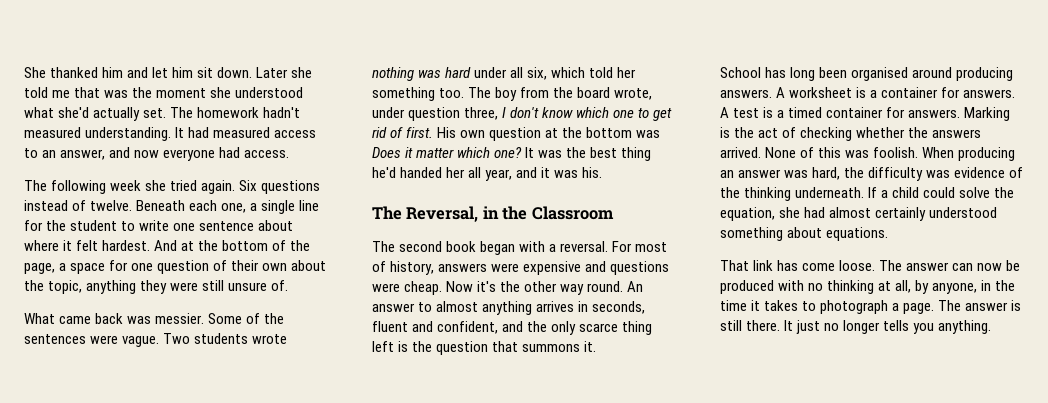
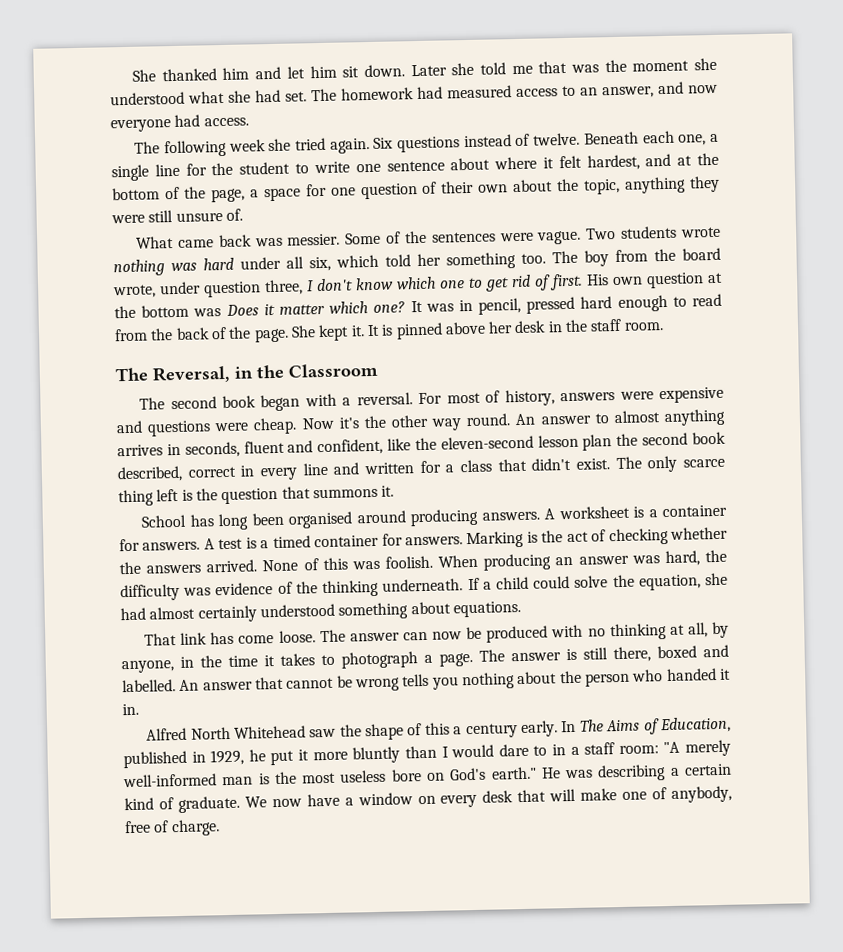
- Later she told me that was the moment she understood what she'd actually set.
+ Later she told me that was the moment she understood what she had set.
- The homework hadn't measured understanding. It had measured access to an answer, and now everyone had access.
+ The homework had measured access to an answer, and now everyone had access.
- Beneath each one, a single line for the student to write one sentence about where it felt hardest. And at the bottom of the page, a space for one question of their own about the topic, anything they were still unsure of.
+ Beneath each one, a single line for the student to write one sentence about where it felt hardest, and at the bottom of the page, a space for one question of their own about the topic, anything they were still unsure of.
- It was the best thing he'd handed her all year, and it was his.
+ It was in pencil, pressed hard enough to read from the back of the page. She kept it. It is pinned above her desk in the staff room.
- An answer to almost anything arrives in seconds, fluent and confident, and the only scarce thing left is the question that summons it.
+ An answer to almost anything arrives in seconds, fluent and confident, like the eleven-second lesson plan the second book described, correct in every line and written for a class that didn't exist. The only scarce thing left is the question that summons it.
- The answer is still there. It just no longer tells you anything.
+ The answer is still there, boxed and labelled. An answer that cannot be wrong tells you nothing about the person who handed it in.
+ Alfred North Whitehead saw the shape of this a century early. In The Aims of Education, published in 1929, he put it more bluntly than I would dare to in a staff room: "A merely well-informed man is the most useless bore on God's earth." He was describing a certain kind of graduate. We now have a window on every desk that will make one of anybody, free of charge.

